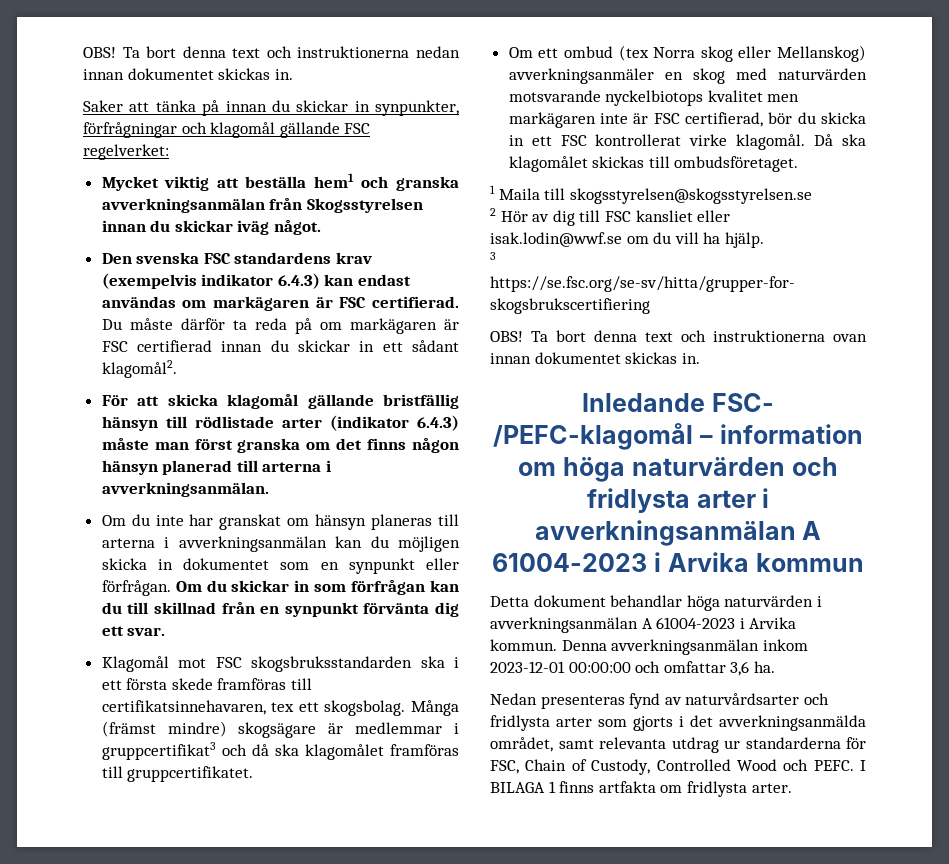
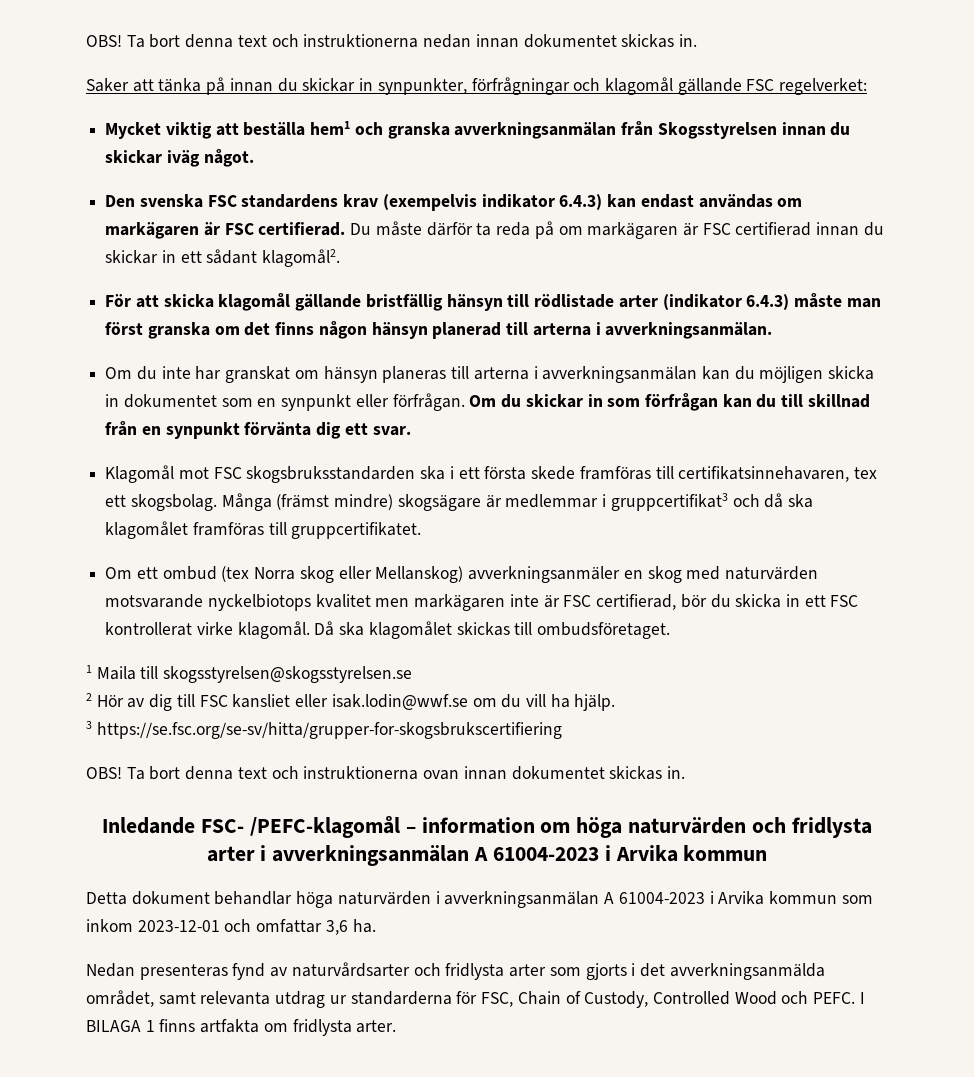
- Detta dokument behandlar höga naturvärden i avverkningsanmälan A 61004-2023 i Arvika kommun. Denna avverkningsanmälan inkom 2023-12-01 00:00:00 och omfattar 3,6 ha.
+ Detta dokument behandlar höga naturvärden i avverkningsanmälan A 61004-2023 i Arvika kommun som inkom 2023-12-01 och omfattar 3,6 ha.

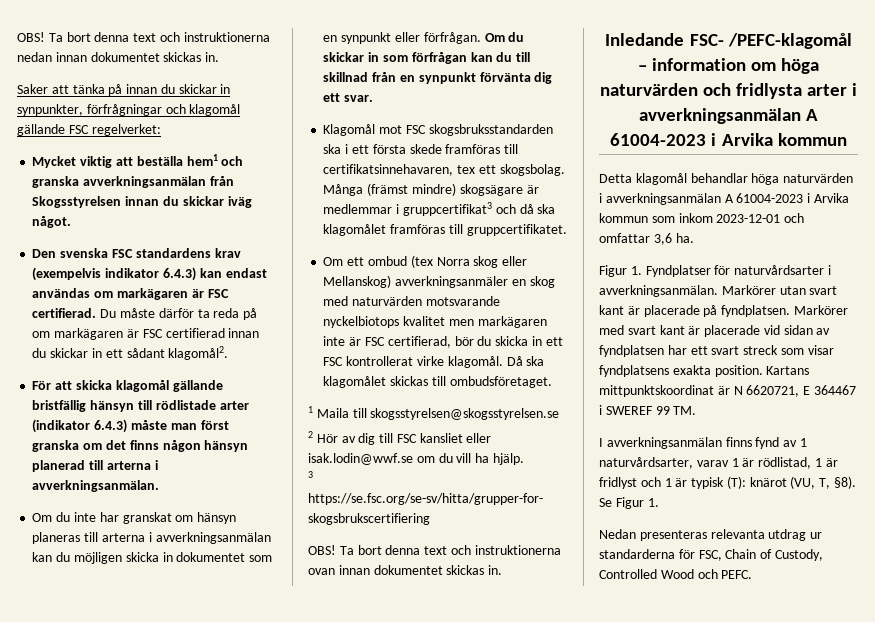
- Detta dokument behandlar höga naturvärden i avverkningsanmälan A 61004-2023 i Arvika kommun som inkom 2023-12-01 och omfattar 3,6 ha.
+ Detta klagomål behandlar höga naturvärden i avverkningsanmälan A 61004-2023 i Arvika kommun som inkom 2023-12-01 och omfattar 3,6 ha.
- Nedan presenteras fynd av naturvårdsarter och fridlysta arter som gjorts i det avverkningsanmälda området, samt relevanta utdrag ur standarderna för FSC, Chain of Custody, Controlled Wood och PEFC. I BILAGA 1 finns artfakta om fridlysta arter.
+ Figur 1. Fyndplatser för naturvårdsarter i avverkningsanmälan. Markörer utan svart kant är placerade på fyndplatsen. Markörer med svart kant är placerade vid sidan av fyndplatsen har ett svart streck som visar fyndplatsens exakta position. Kartans mittpunktskoordinat är N 6620721, E 364467 i SWEREF 99 TM.
+ I avverkningsanmälan finns fynd av 1 naturvårdsarter, varav 1 är rödlistad, 1 är fridlyst och 1 är typisk (T): knärot (VU, T, §8). Se Figur 1.
+ Nedan presenteras relevanta utdrag ur standarderna för FSC, Chain of Custody, Controlled Wood och PEFC.

